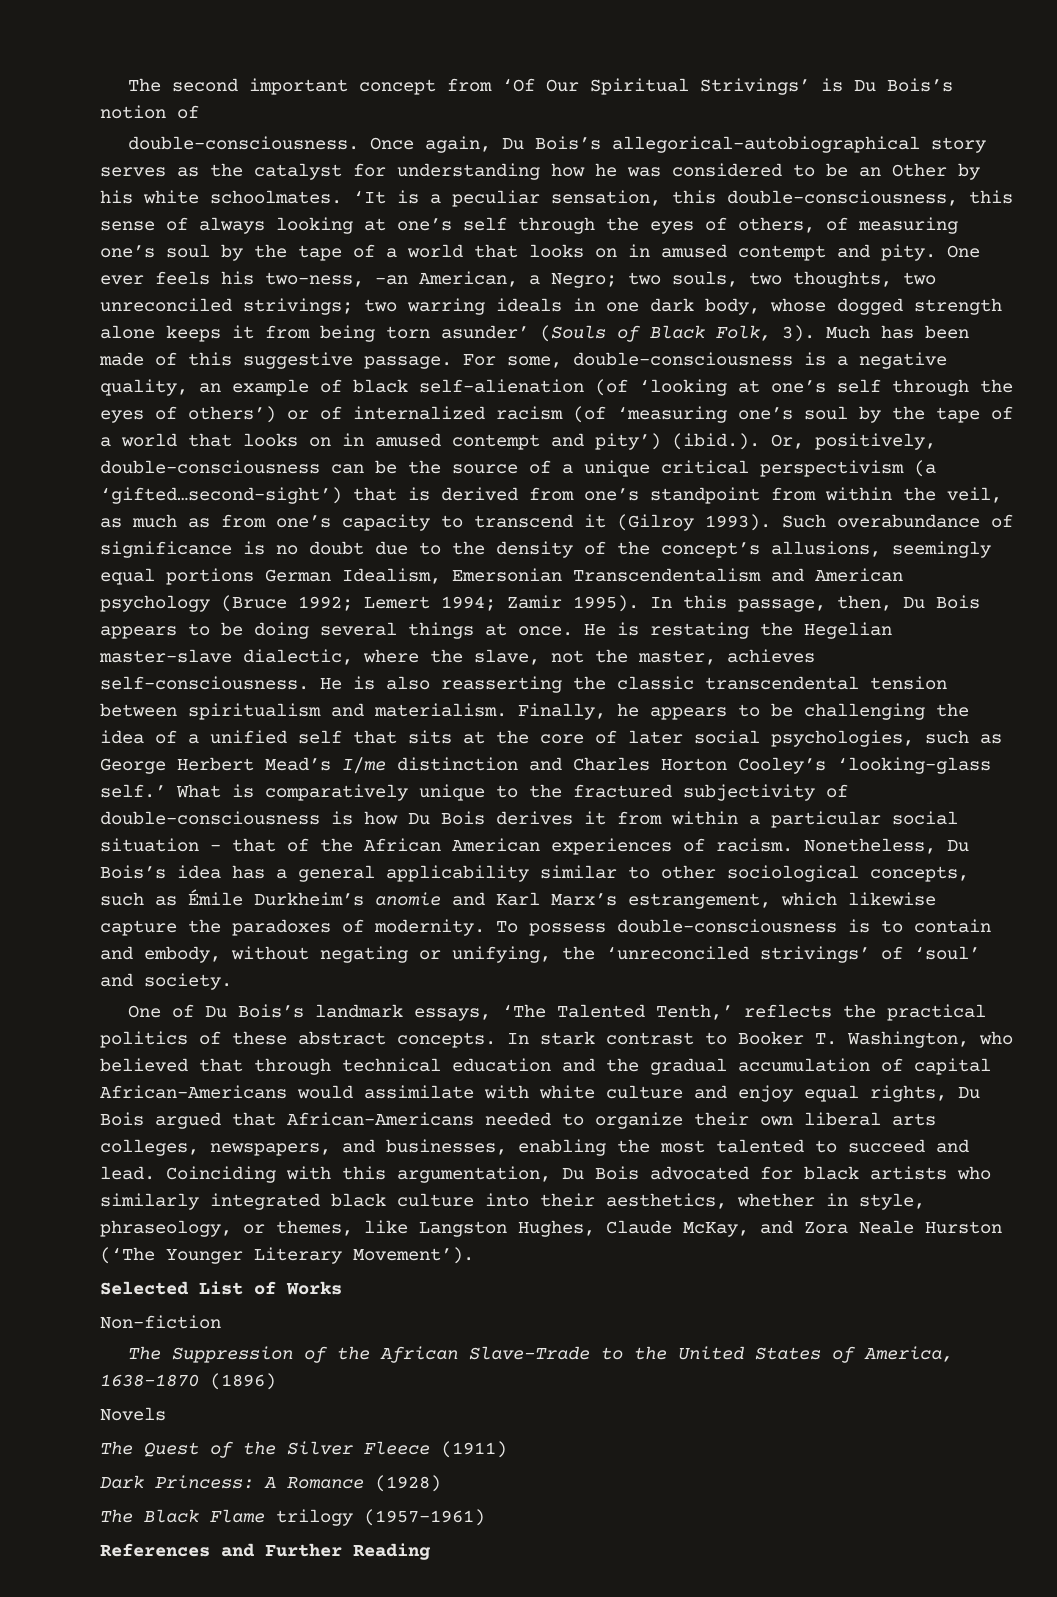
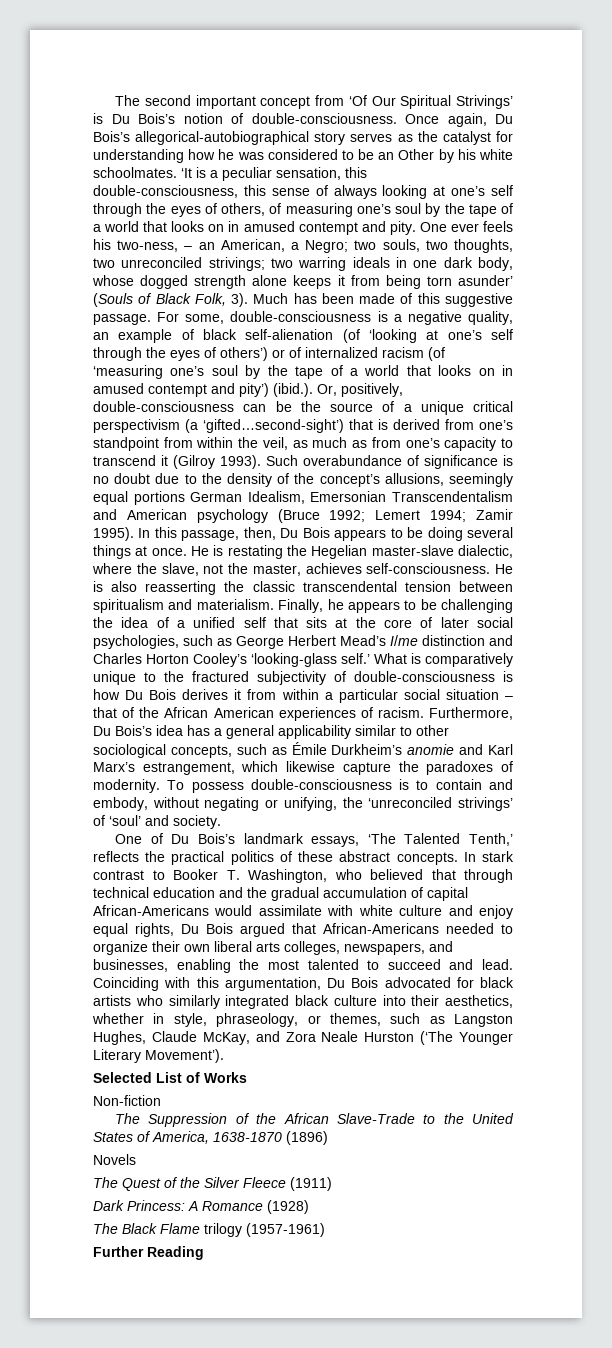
- The second important concept from ‘Of Our Spiritual Strivings’ is Du Bois’s notion of
- double-consciousness.
+ The second important concept from ‘Of Our Spiritual Strivings’ is Du Bois’s notion of double-consciousness.
- One ever feels his two-ness, –an American, a Negro; two souls, two thoughts, two unreconciled strivings; two warring ideals in one dark body, whose dogged strength alone keeps it from being torn asunder’ (Souls of Black Folk, 3).
+ One ever feels his two-ness, – an American, a Negro; two souls, two thoughts, two unreconciled strivings; two warring ideals in one dark body, whose dogged strength alone keeps it from being torn asunder’ (Souls of Black Folk, 3).
- Nonetheless, Du Bois’s idea has a general applicability similar to other sociological concepts, such as Émile Durkheim’s anomie and Karl Marx’s estrangement, which likewise capture the paradoxes of modernity.
+ Furthermore, Du Bois’s idea has a general applicability similar to other sociological concepts, such as Émile Durkheim’s anomie and Karl Marx’s estrangement, which likewise capture the paradoxes of modernity.
- Coinciding with this argumentation, Du Bois advocated for black artists who similarly integrated black culture into their aesthetics, whether in style, phraseology, or themes, like Langston Hughes, Claude McKay, and Zora Neale Hurston (‘The Younger Literary Movement’).
+ Coinciding with this argumentation, Du Bois advocated for black artists who similarly integrated black culture into their aesthetics, whether in style, phraseology, or themes, such as Langston Hughes, Claude McKay, and Zora Neale Hurston (‘The Younger Literary Movement’).
- References and Further Reading
+ Further Reading

